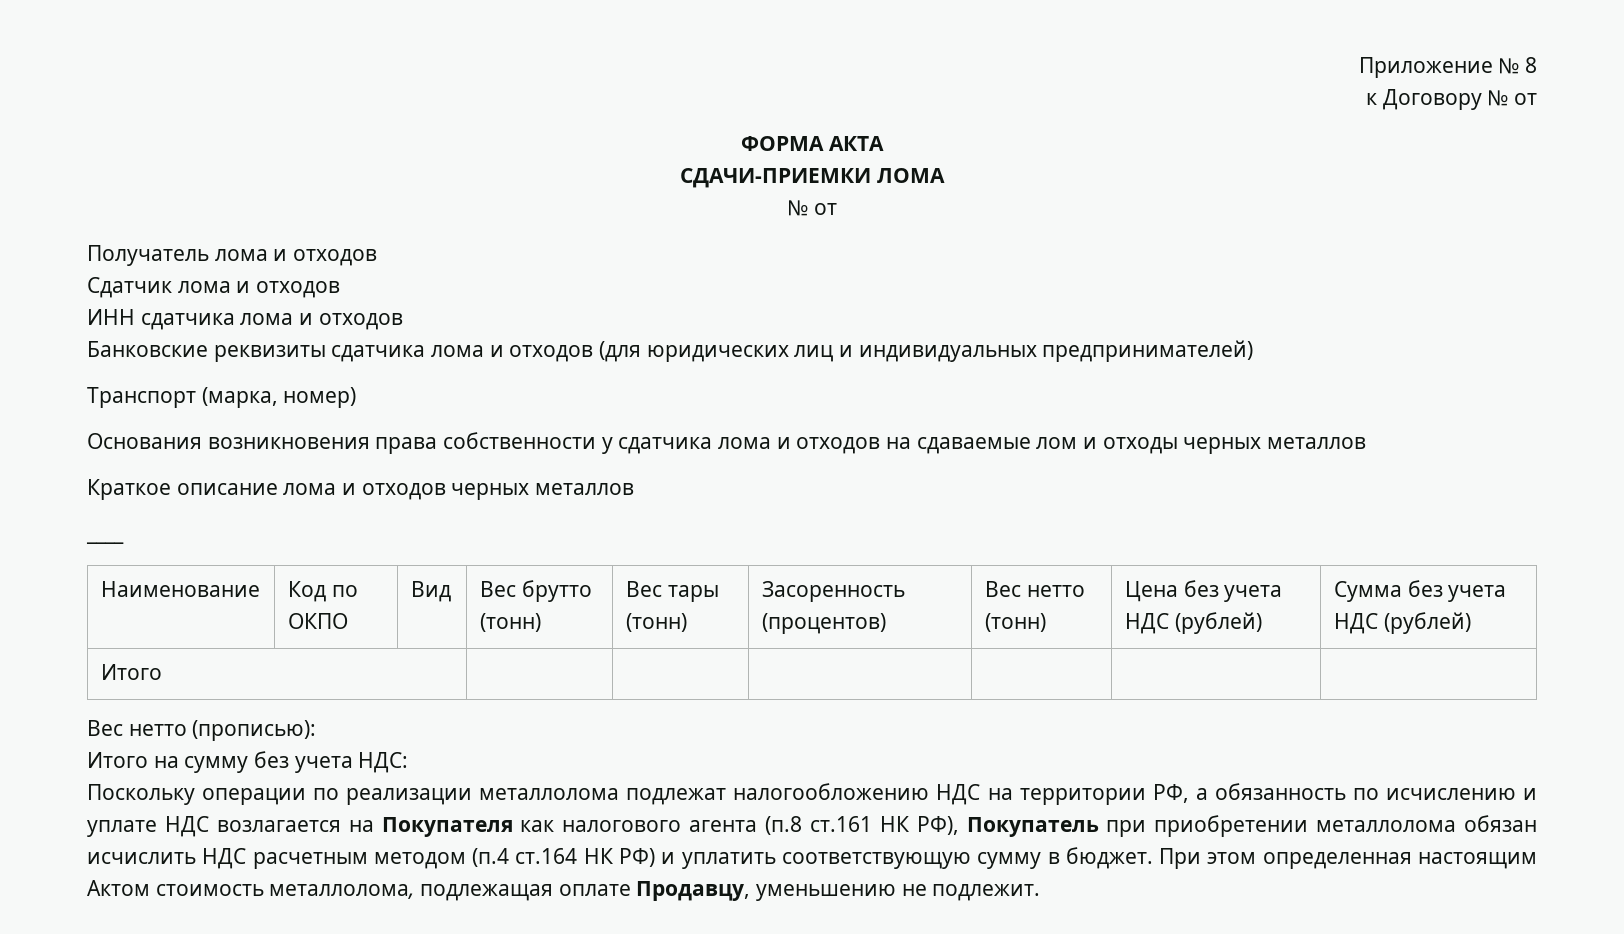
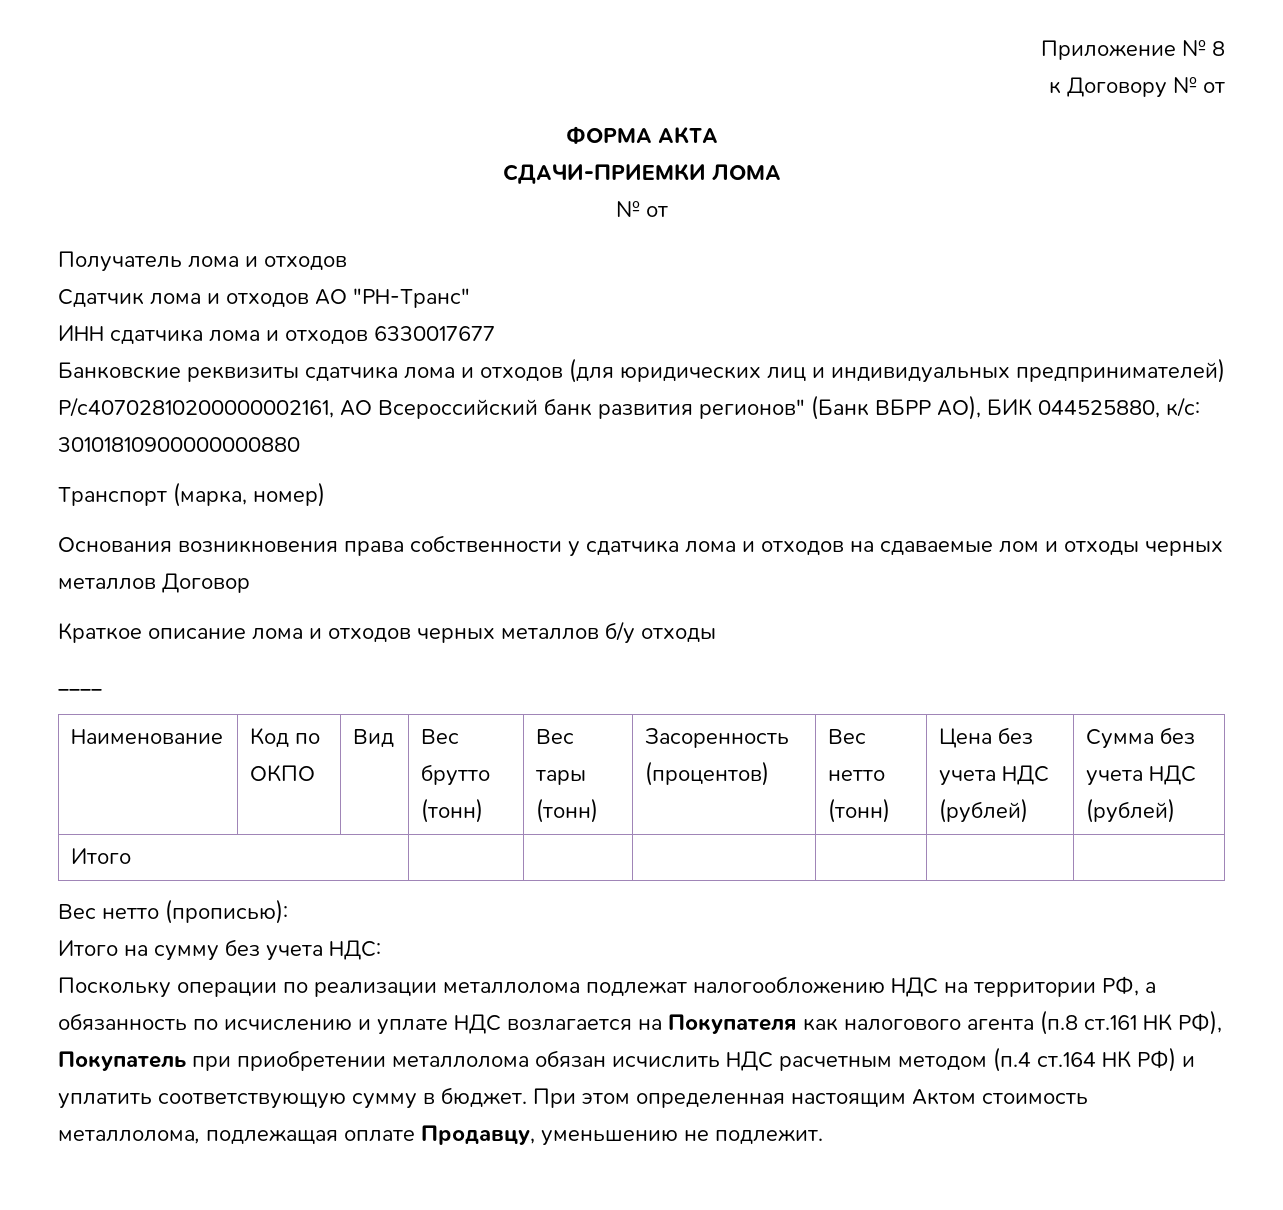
- Сдатчик лома и отходов
+ Сдатчик лома и отходов АО "РН-Транс"
- ИНН сдатчика лома и отходов
+ ИНН сдатчика лома и отходов 6330017677
- Банковские реквизиты сдатчика лома и отходов (для юридических лиц и индивидуальных предпринимателей)
+ Банковские реквизиты сдатчика лома и отходов (для юридических лиц и индивидуальных предпринимателей) Р/с40702810200000002161, АО Всероссийский банк развития регионов" (Банк ВБРР АО), БИК 044525880, к/с: 30101810900000000880
- Основания возникновения права собственности у сдатчика лома и отходов на сдаваемые лом и отходы черных металлов
+ Основания возникновения права собственности у сдатчика лома и отходов на сдаваемые лом и отходы черных металлов Договор
- Краткое описание лома и отходов черных металлов
+ Краткое описание лома и отходов черных металлов б/у отходы

